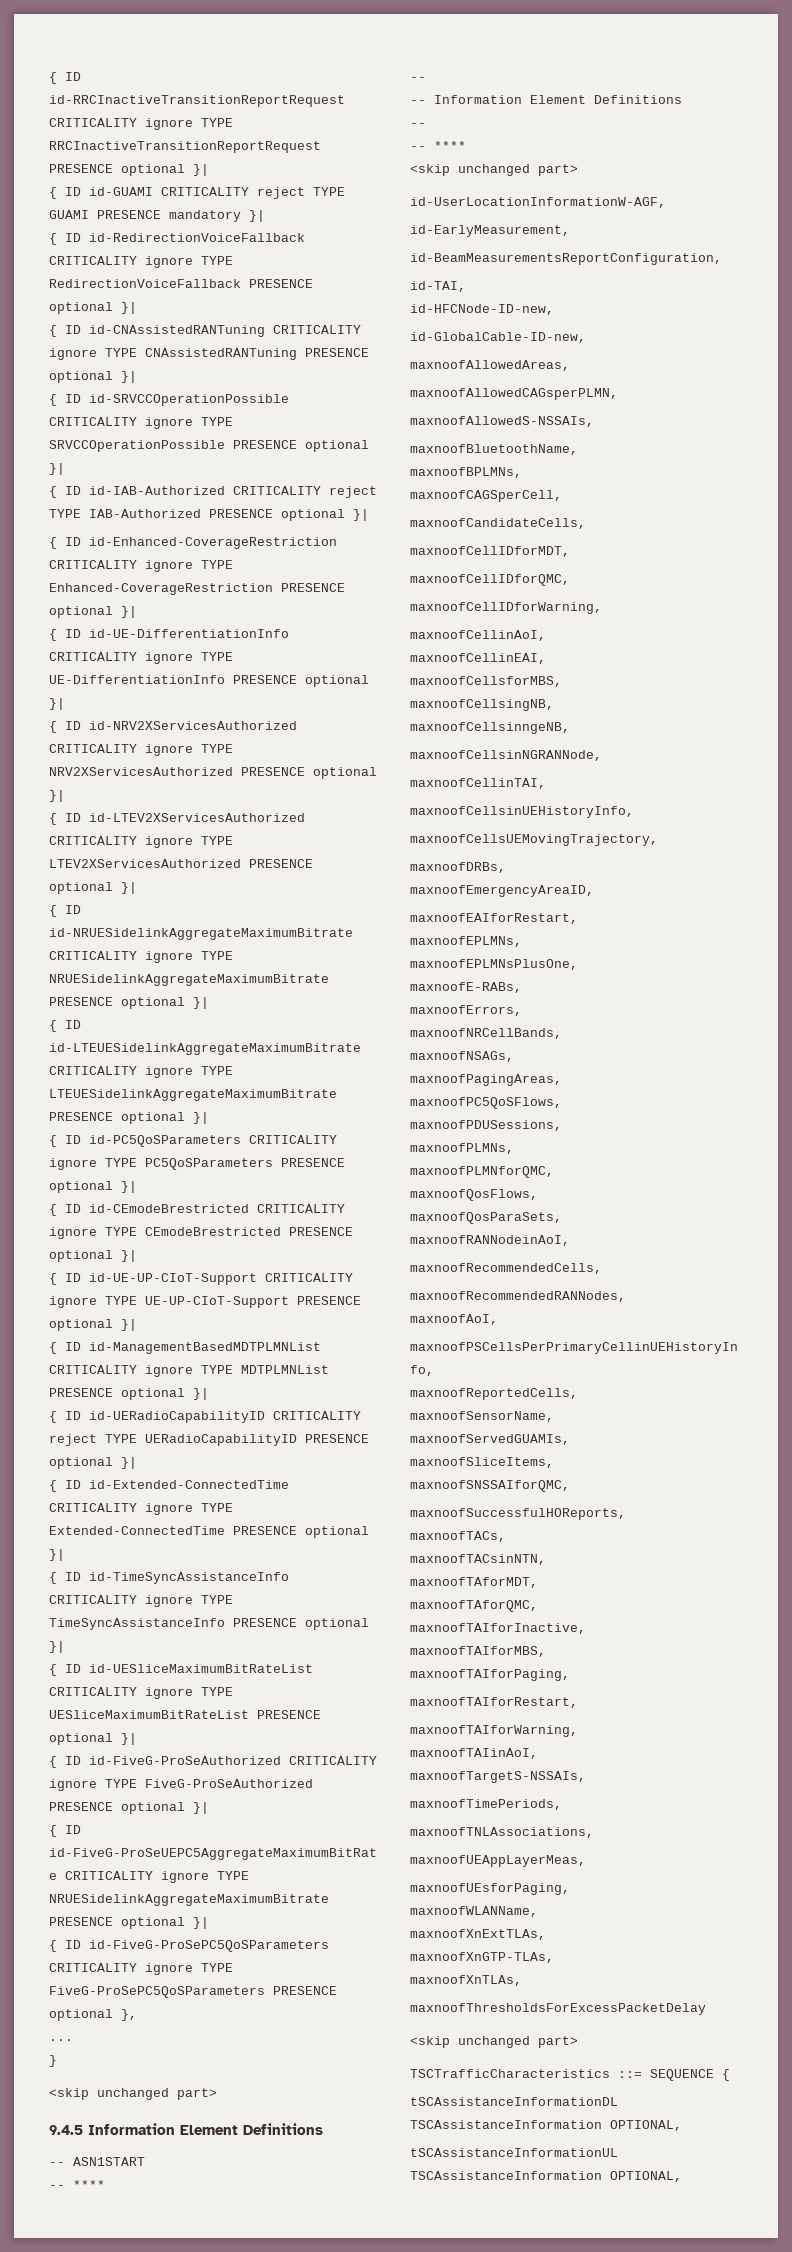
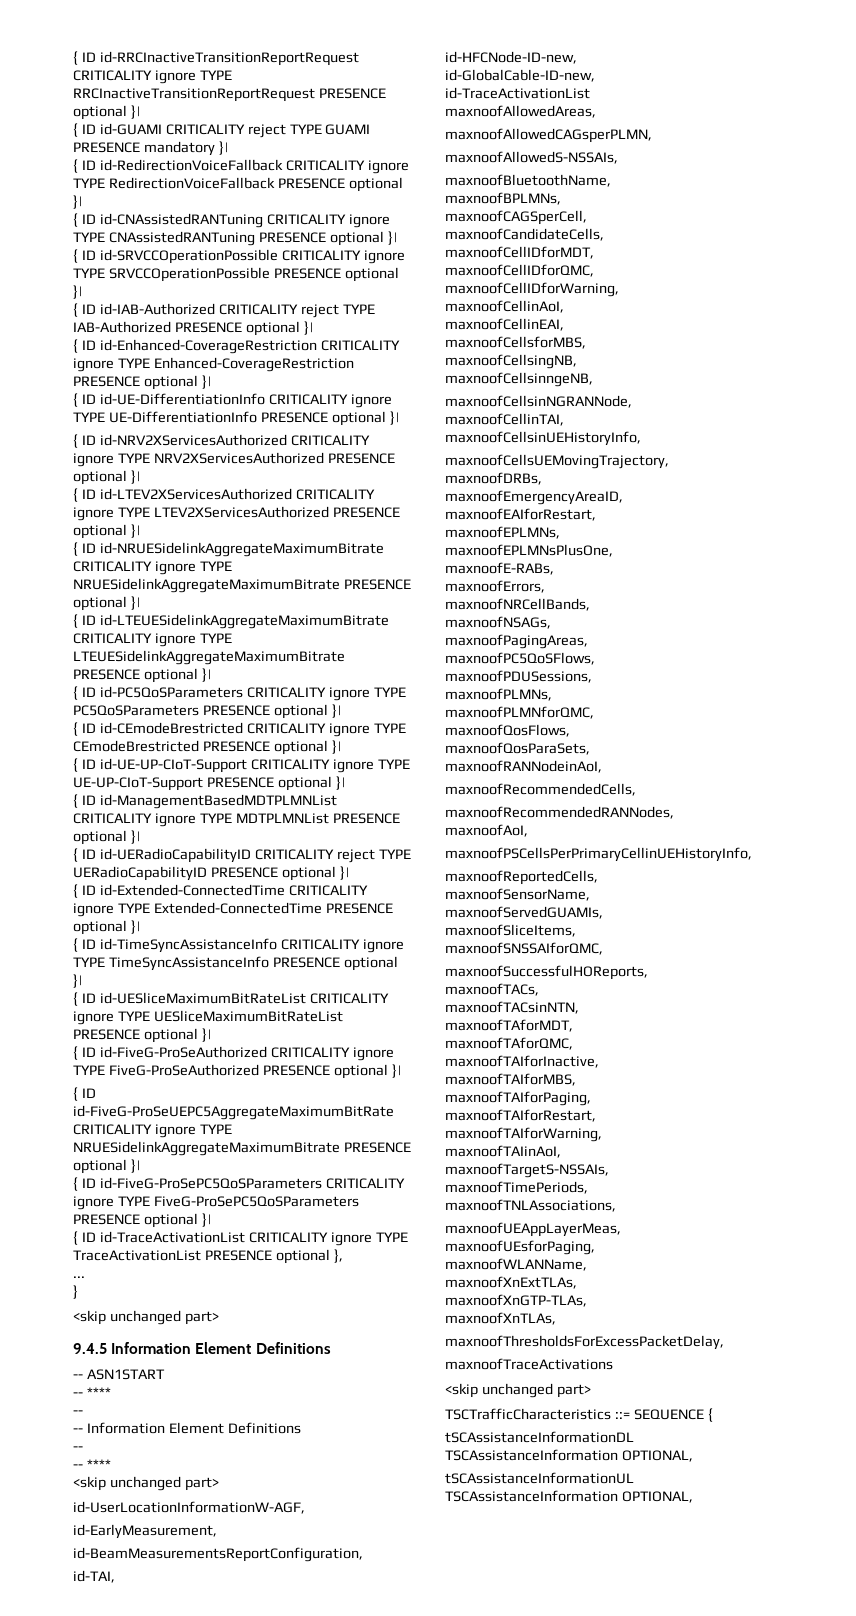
- { ID id-FiveG-ProSePC5QoSParameters CRITICALITY ignore TYPE FiveG-ProSePC5QoSParameters PRESENCE optional },
+ { ID id-FiveG-ProSePC5QoSParameters CRITICALITY ignore TYPE FiveG-ProSePC5QoSParameters PRESENCE optional }|
+ { ID id-TraceActivationList CRITICALITY ignore TYPE TraceActivationList PRESENCE optional },
  id-GlobalCable-ID-new,
+ id-TraceActivationList
- maxnoofThresholdsForExcessPacketDelay
+ maxnoofThresholdsForExcessPacketDelay,
+ maxnoofTraceActivations

